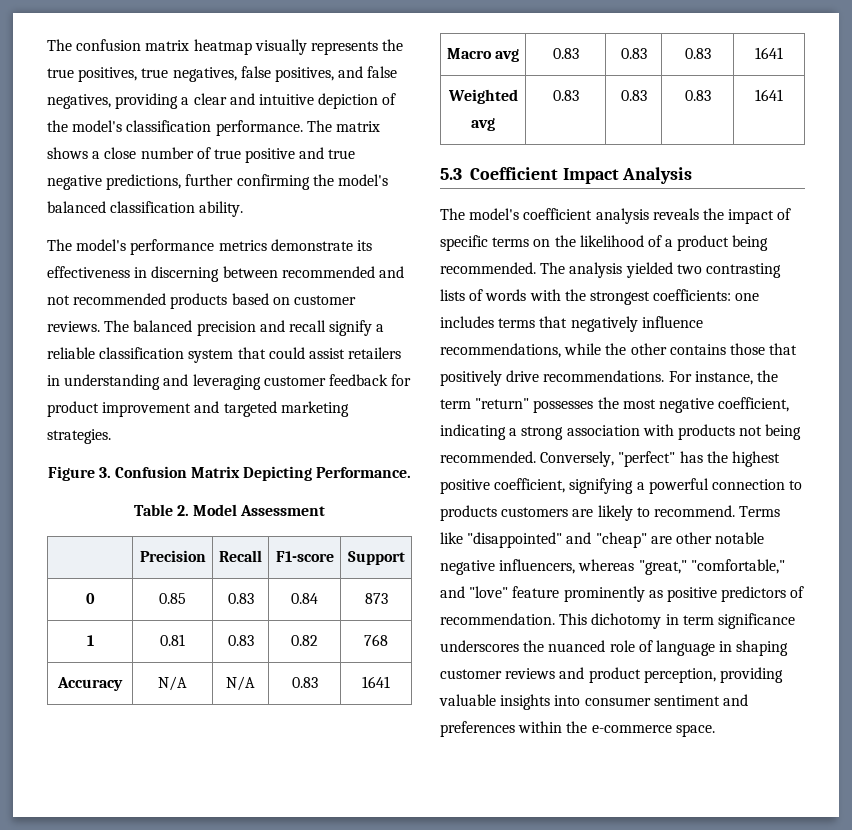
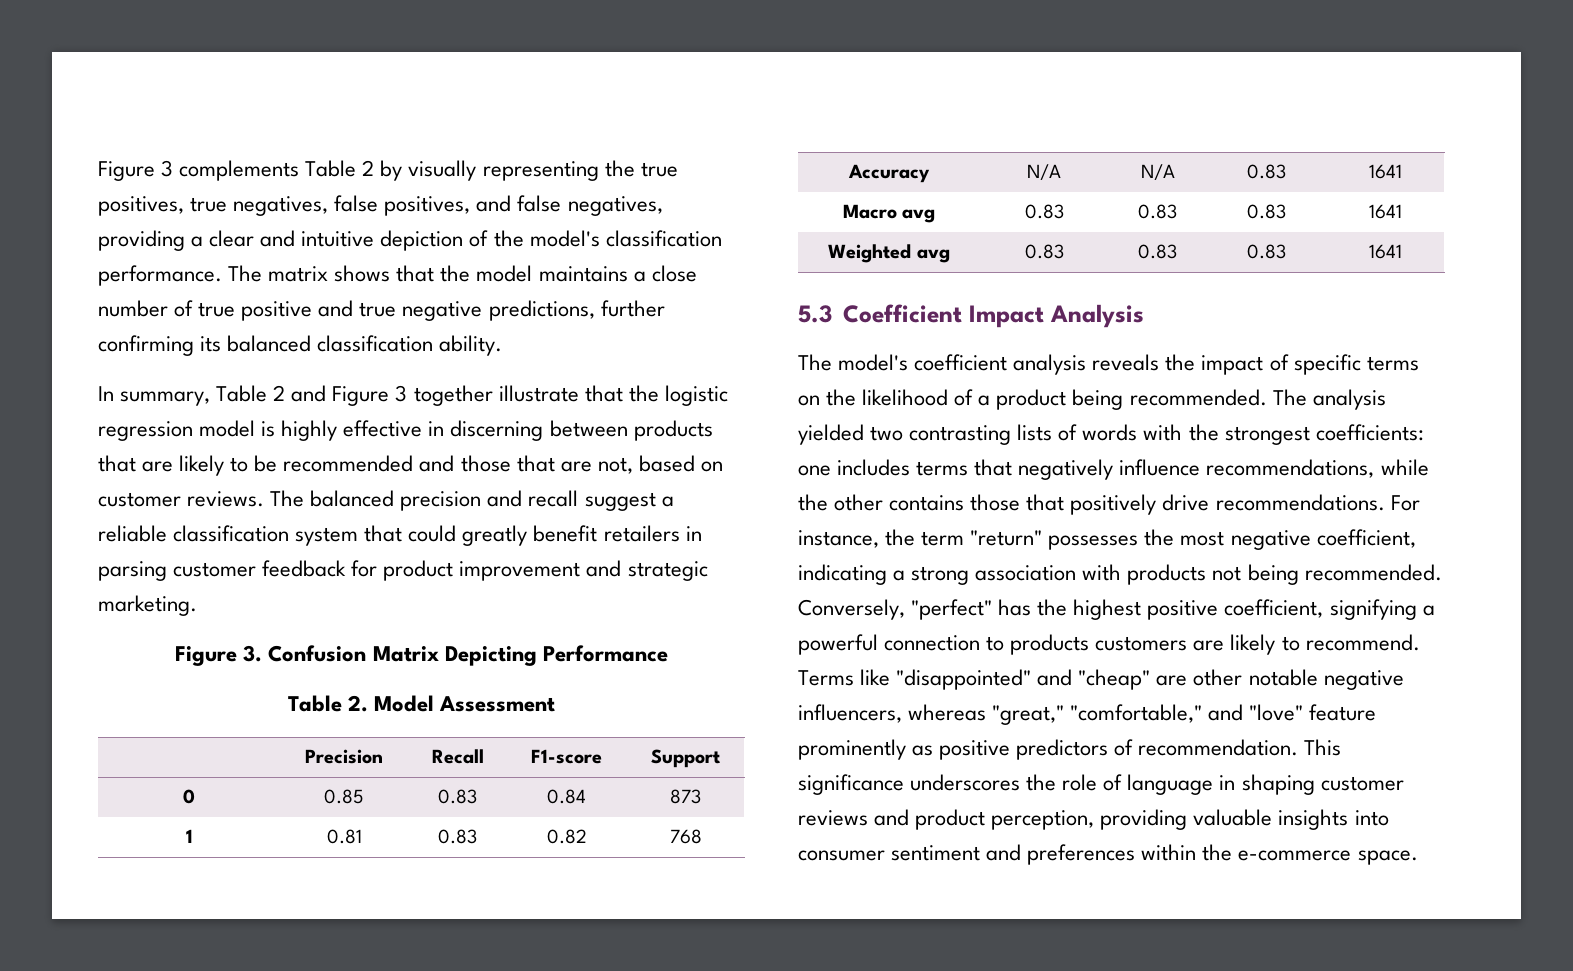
- The confusion matrix heatmap visually represents the true positives, true negatives, false positives, and false negatives, providing a clear and intuitive depiction of the model's classification performance.
+ Figure 3 complements Table 2 by visually representing the true positives, true negatives, false positives, and false negatives, providing a clear and intuitive depiction of the model's classification performance.
- The matrix shows a close number of true positive and true negative predictions, further confirming the model's balanced classification ability.
+ The matrix shows that the model maintains a close number of true positive and true negative predictions, further confirming its balanced classification ability.
- The model's performance metrics demonstrate its effectiveness in discerning between recommended and not recommended products based on customer reviews.
+ In summary, Table 2 and Figure 3 together illustrate that the logistic regression model is highly effective in discerning between products that are likely to be recommended and those that are not, based on customer reviews.
- The balanced precision and recall signify a reliable classification system that could assist retailers in understanding and leveraging customer feedback for product improvement and targeted marketing strategies.
+ The balanced precision and recall suggest a reliable classification system that could greatly benefit retailers in parsing customer feedback for product improvement and strategic marketing.
- Figure 3. Confusion Matrix Depicting Performance.
+ Figure 3. Confusion Matrix Depicting Performance
- This dichotomy in term significance underscores the nuanced role of language in shaping customer reviews and product perception, providing valuable insights into consumer sentiment and preferences within the e-commerce space.
+ This significance underscores the role of language in shaping customer reviews and product perception, providing valuable insights into consumer sentiment and preferences within the e-commerce space.

